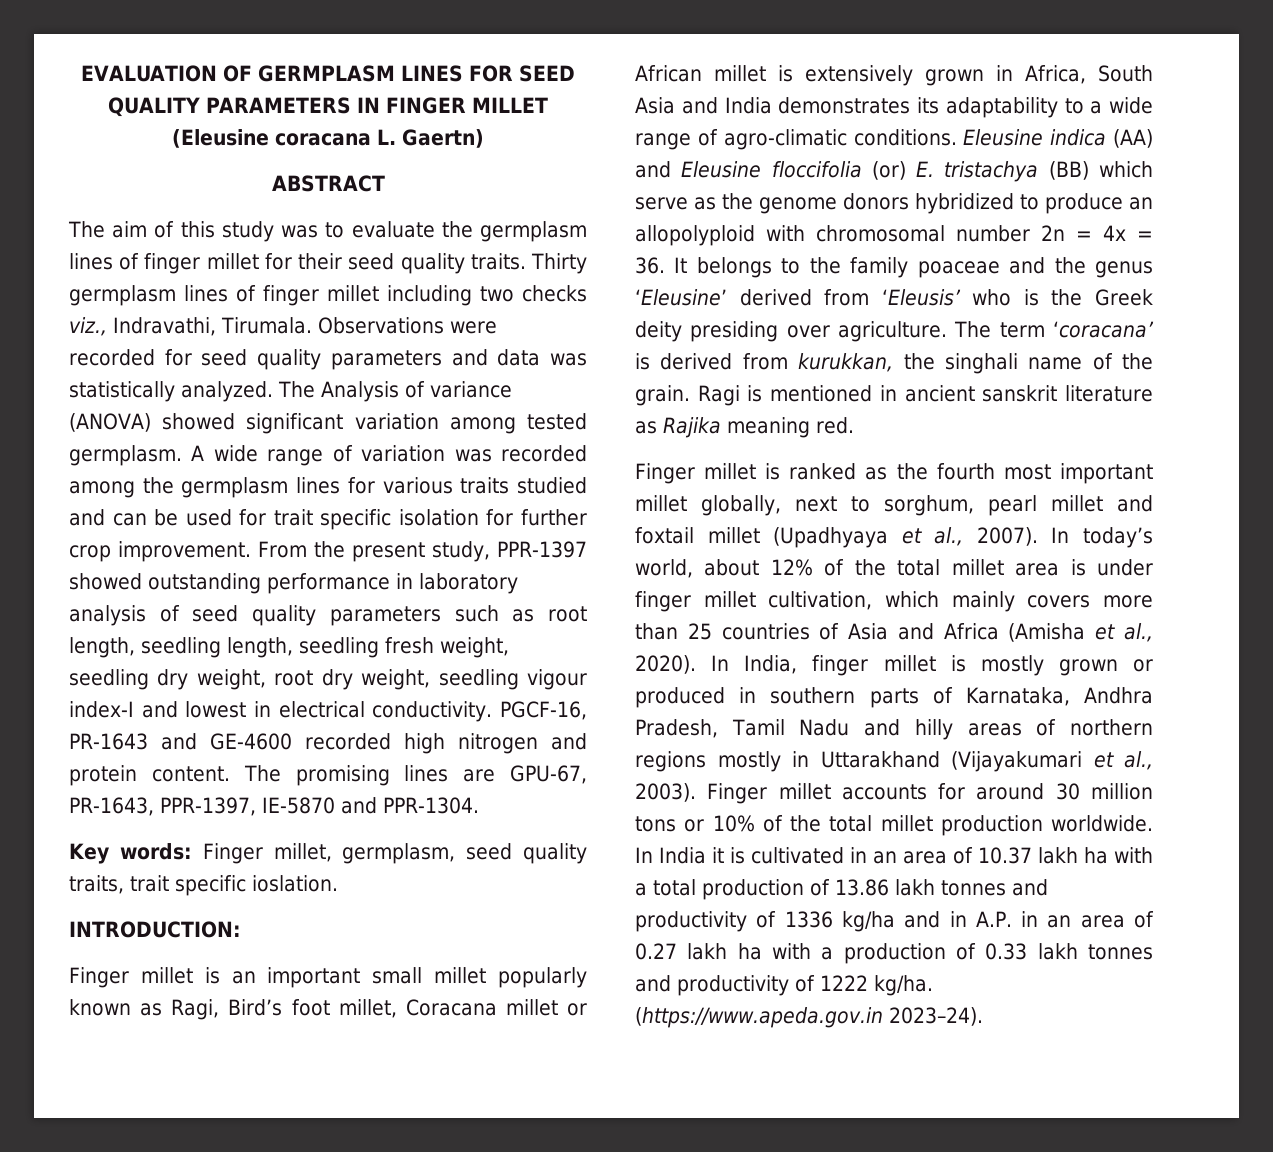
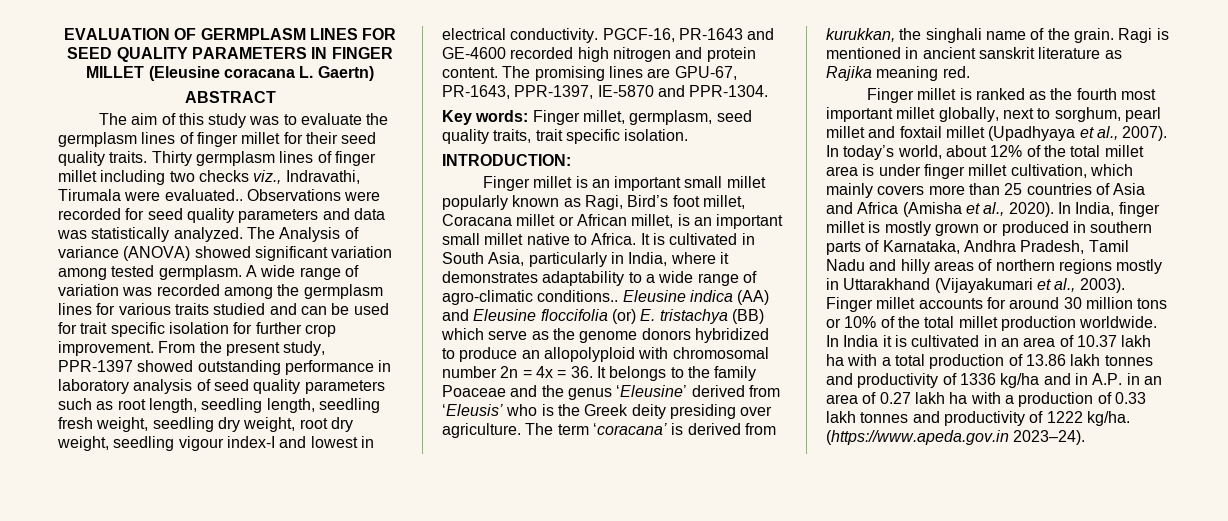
- Thirty germplasm lines of finger millet including two checks viz., Indravathi, Tirumala.
+ Thirty germplasm lines of finger millet including two checks viz., Indravathi, Tirumala were evaluated..
- Key words: Finger millet, germplasm, seed quality traits, trait specific ioslation.
+ Key words: Finger millet, germplasm, seed quality traits, trait specific isolation.
- Finger millet is an important small millet popularly known as Ragi, Bird’s foot millet, Coracana millet or African millet is extensively grown in Africa, South Asia and India demonstrates its adaptability to a wide range of agro-climatic conditions.
+ Finger millet is an important small millet popularly known as Ragi, Bird’s foot millet, Coracana millet or African millet, is an important small millet native to Africa. It is cultivated in South Asia, particularly in India, where it demonstrates adaptability to a wide range of agro-climatic conditions..
- Eleusine indica (AA) and Eleusine floccifolia (or) E. tristachya (BB) which serve as the genome donors hybridized to produce an allopolyploid with chromosomal number 2n = 4x = 36. It belongs to the family poaceae and the genus ‘Eleusine’ derived from ‘Eleusis’ who is the Greek deity presiding over agriculture.
+ Eleusine indica (AA) and Eleusine floccifolia (or) E. tristachya (BB) which serve as the genome donors hybridized to produce an allopolyploid with chromosomal number 2n = 4x = 36. It belongs to the family Poaceae and the genus ‘Eleusine’ derived from ‘Eleusis’ who is the Greek deity presiding over agriculture.

